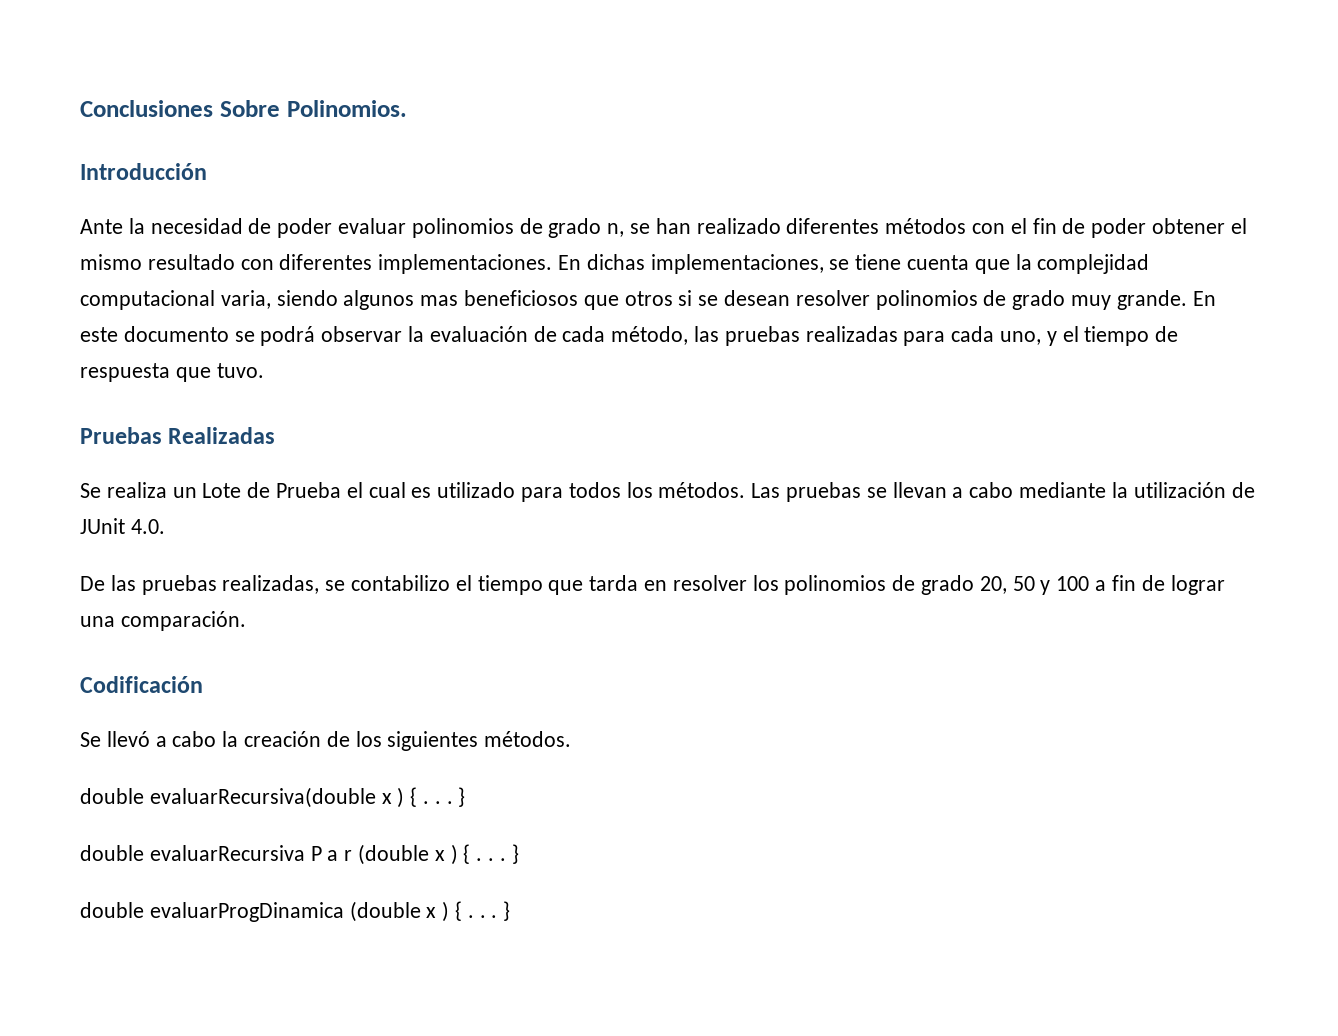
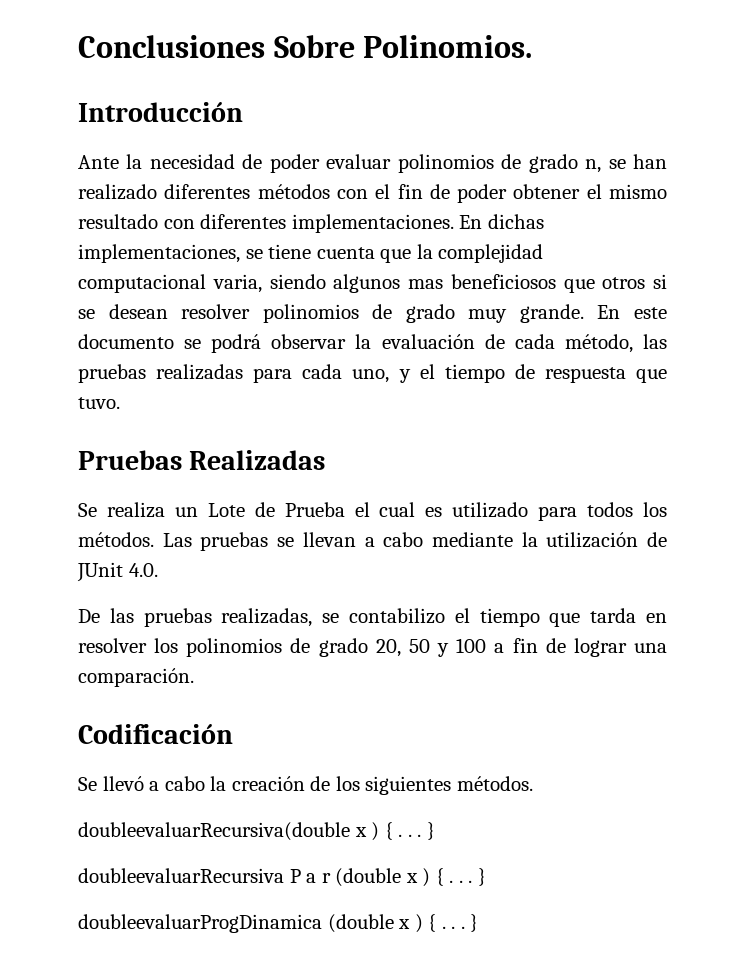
- double evaluarRecursiva(double x ) { . . . }
- double evaluarRecursiva P a r (double x ) { . . .
+ doubleevaluarRecursiva(double x ) { . . . }
+ doubleevaluarRecursiva P a r (double x ) { . . .
- double evaluarProgDinamica (double x ) { . . .
+ doubleevaluarProgDinamica (double x ) { . . .

